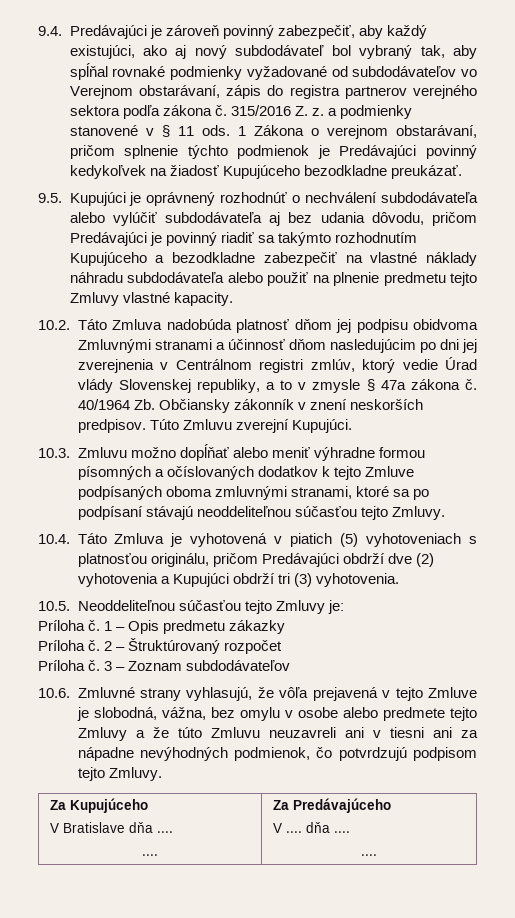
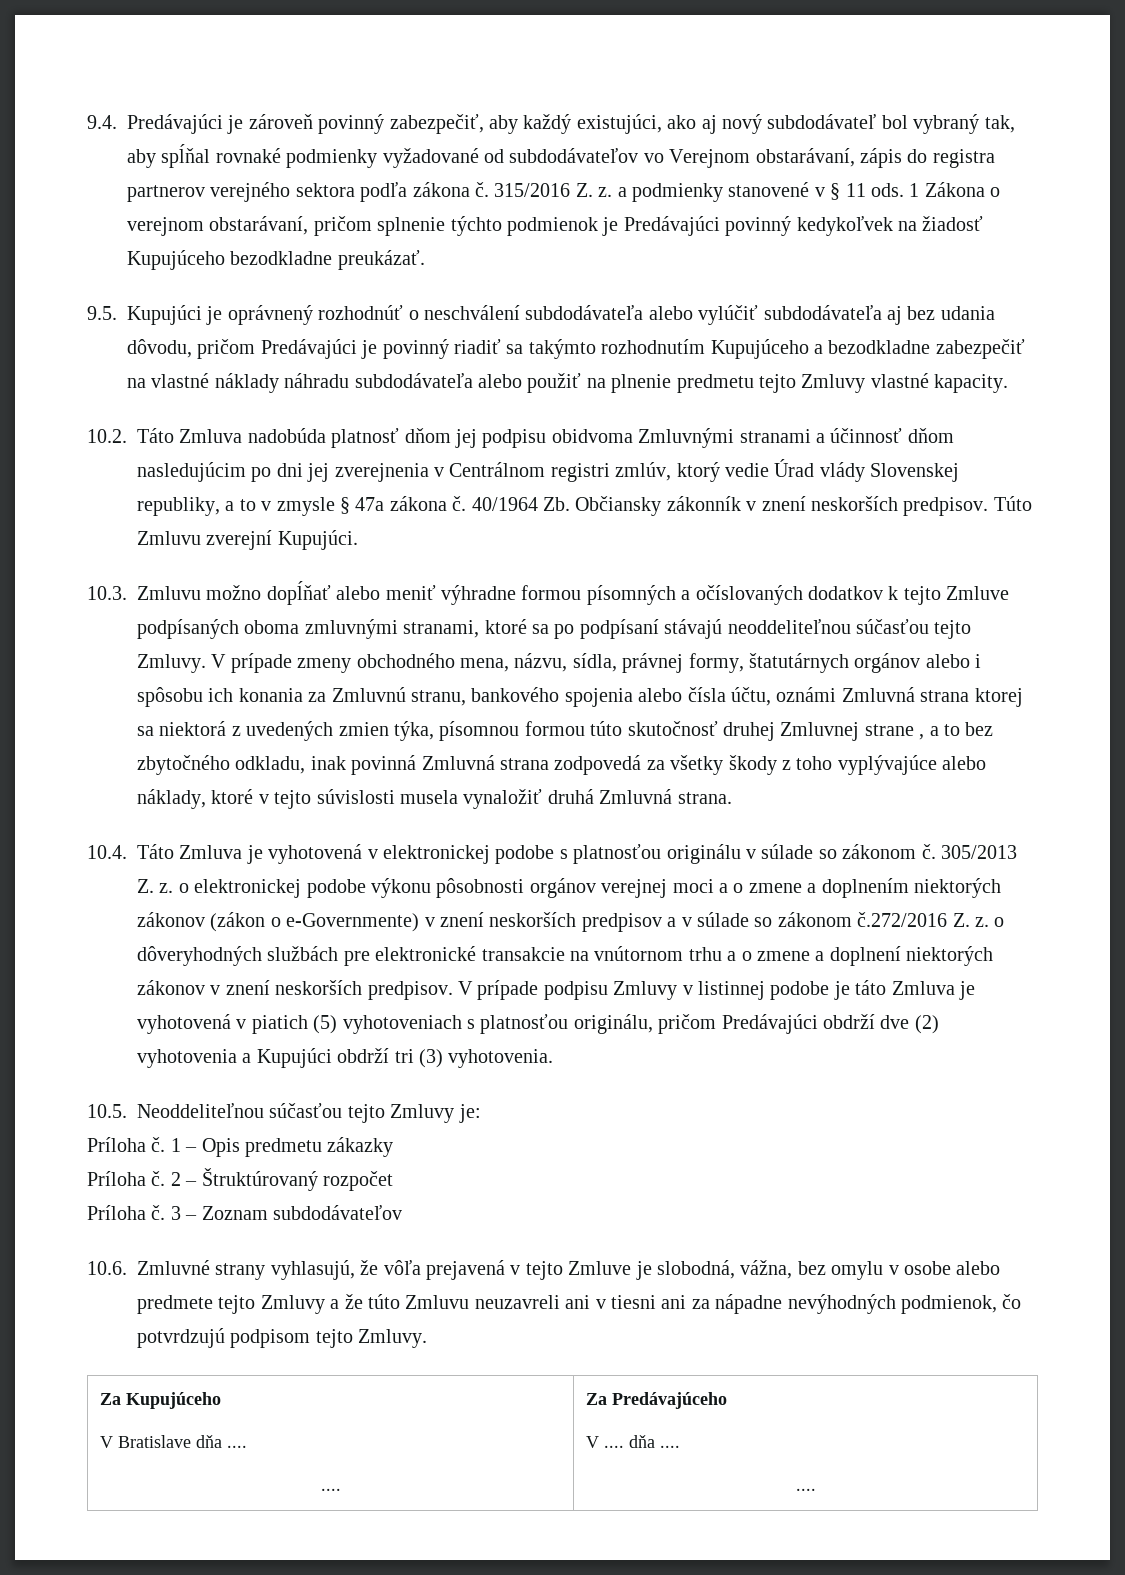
- 9.5. Kupujúci je oprávnený rozhodnúť o nechválení subdodávateľa alebo vylúčiť subdodávateľa aj bez udania dôvodu, pričom Predávajúci je povinný riadiť sa takýmto rozhodnutím Kupujúceho a bezodkladne zabezpečiť na vlastné náklady náhradu subdodávateľa alebo použiť na plnenie predmetu tejto Zmluvy vlastné kapacity.
+ 9.5. Kupujúci je oprávnený rozhodnúť o neschválení subdodávateľa alebo vylúčiť subdodávateľa aj bez udania dôvodu, pričom Predávajúci je povinný riadiť sa takýmto rozhodnutím Kupujúceho a bezodkladne zabezpečiť na vlastné náklady náhradu subdodávateľa alebo použiť na plnenie predmetu tejto Zmluvy vlastné kapacity.
+ V prípade zmeny obchodného mena, názvu, sídla, právnej formy, štatutárnych orgánov alebo i spôsobu ich konania za Zmluvnú stranu, bankového spojenia alebo čísla účtu, oznámi Zmluvná strana ktorej sa niektorá z uvedených zmien týka, písomnou formou túto skutočnosť druhej Zmluvnej strane , a to bez zbytočného odkladu, inak povinná Zmluvná strana zodpovedá za všetky škody z toho vyplývajúce alebo náklady, ktoré v tejto súvislosti musela vynaložiť druhá Zmluvná strana.
- 10.4. Táto Zmluva je vyhotovená v piatich (5) vyhotoveniach s platnosťou originálu, pričom Predávajúci obdrží dve (2) vyhotovenia a Kupujúci obdrží tri (3) vyhotovenia.
+ 10.4. Táto Zmluva je vyhotovená v elektronickej podobe s platnosťou originálu v súlade so zákonom č. 305/2013 Z. z. o elektronickej podobe výkonu pôsobnosti orgánov verejnej moci a o zmene a doplnením niektorých zákonov (zákon o e-Governmente) v znení neskorších predpisov a v súlade so zákonom č.272/2016 Z. z. o dôveryhodných službách pre elektronické transakcie na vnútornom trhu a o zmene a doplnení niektorých zákonov v znení neskorších predpisov. V prípade podpisu Zmluvy v listinnej podobe je táto Zmluva je vyhotovená v piatich (5) vyhotoveniach s platnosťou originálu, pričom Predávajúci obdrží dve (2) vyhotovenia a Kupujúci obdrží tri (3) vyhotovenia.

